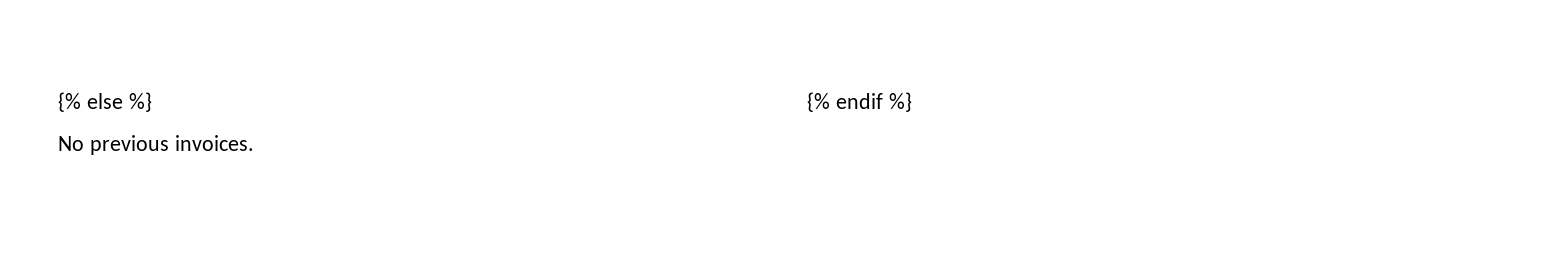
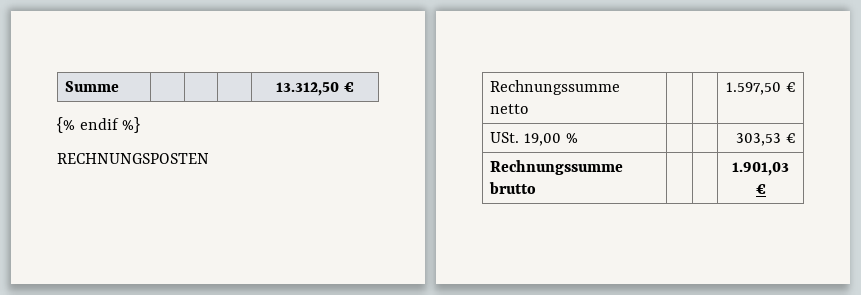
- {% else %}
- No previous invoices.
+ Summe | | | | 13.312,50 €
  {% endif %}
+ RECHNUNGSPOSTEN
+ Rechnungssumme netto | | | 1.597,50 €
+ USt. 19,00 % | | | 303,53 €
+ Rechnungssumme brutto | | | 1.901,03 €

